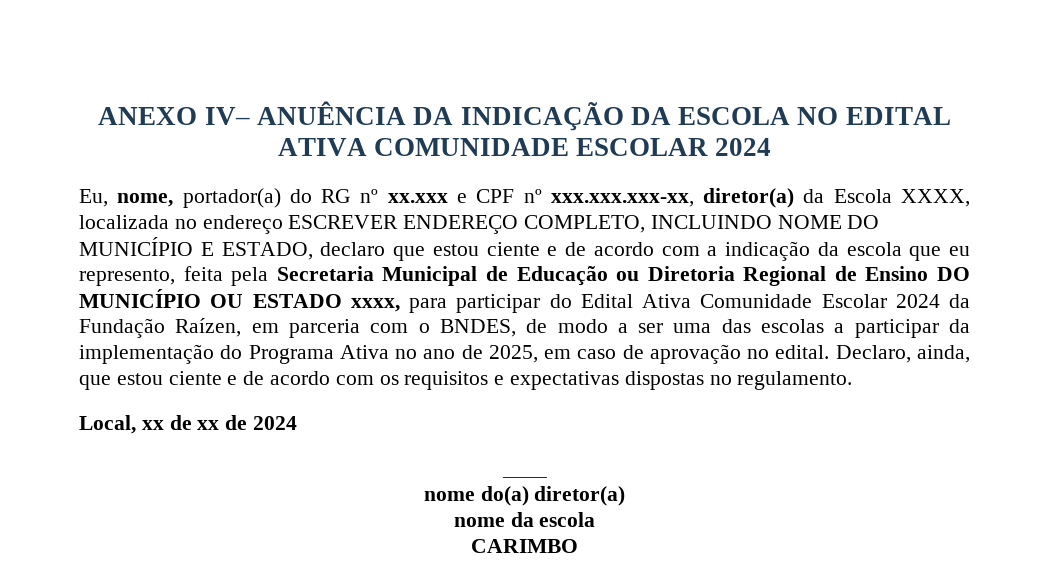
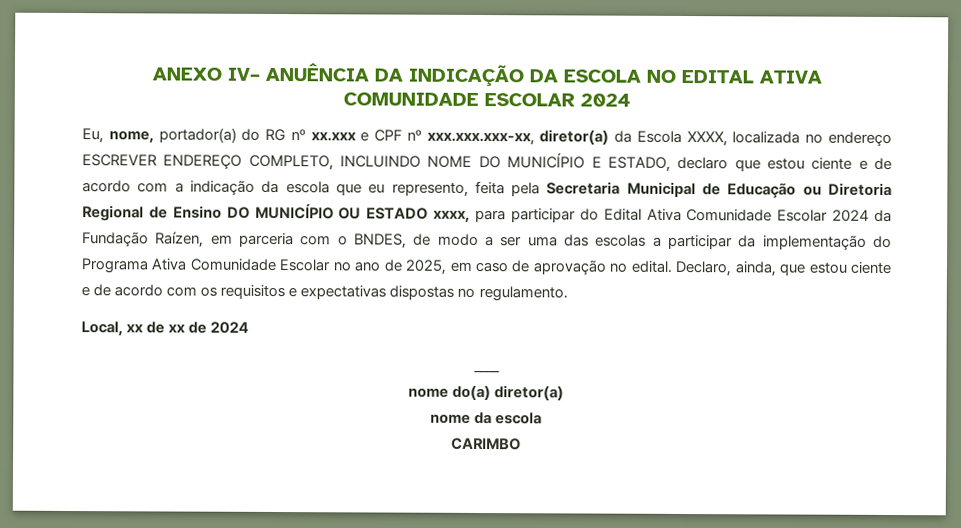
- Eu, nome, portador(a) do RG nº xx.xxx e CPF nº xxx.xxx.xxx-xx, diretor(a) da Escola XXXX, localizada no endereço ESCREVER ENDEREÇO COMPLETO, INCLUINDO NOME DO MUNICÍPIO E ESTADO, declaro que estou ciente e de acordo com a indicação da escola que eu represento, feita pela Secretaria Municipal de Educação ou Diretoria Regional de Ensino DO MUNICÍPIO OU ESTADO xxxx, para participar do Edital Ativa Comunidade Escolar 2024 da Fundação Raízen, em parceria com o BNDES, de modo a ser uma das escolas a participar da implementação do Programa Ativa no ano de 2025, em caso de aprovação no edital.
+ Eu, nome, portador(a) do RG nº xx.xxx e CPF nº xxx.xxx.xxx-xx, diretor(a) da Escola XXXX, localizada no endereço ESCREVER ENDEREÇO COMPLETO, INCLUINDO NOME DO MUNICÍPIO E ESTADO, declaro que estou ciente e de acordo com a indicação da escola que eu represento, feita pela Secretaria Municipal de Educação ou Diretoria Regional de Ensino DO MUNICÍPIO OU ESTADO xxxx, para participar do Edital Ativa Comunidade Escolar 2024 da Fundação Raízen, em parceria com o BNDES, de modo a ser uma das escolas a participar da implementação do Programa Ativa Comunidade Escolar no ano de 2025, em caso de aprovação no edital.

